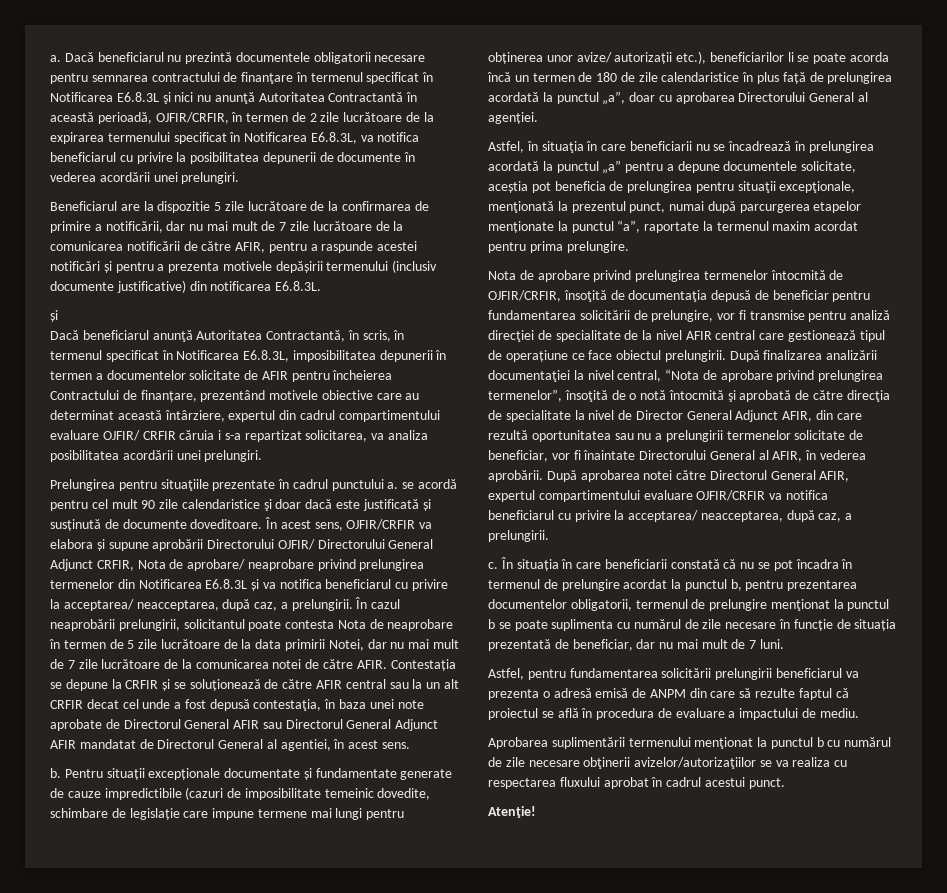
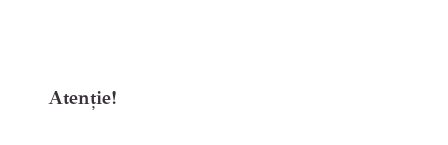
- a. Dacă beneficiarul nu prezintă documentele obligatorii necesare pentru semnarea contractului de finanţare în termenul specificat în Notificarea E6.8.3L şi nici nu anunţă Autoritatea Contractantă în această perioadă, OJFIR/CRFIR, în termen de 2 zile lucrătoare de la expirarea termenului specificat în Notificarea E6.8.3L, va notifica beneficiarul cu privire la posibilitatea depunerii de documente în vederea acordării unei prelungiri.
- Beneficiarul are la dispozitie 5 zile lucrătoare de la confirmarea de primire a notificării, dar nu mai mult de 7 zile lucrătoare de la comunicarea notificării de către AFIR, pentru a raspunde acestei notificări și pentru a prezenta motivele depășirii termenului (inclusiv documente justificative) din notificarea E6.8.3L.
- și
- Dacă beneficiarul anunţă Autoritatea Contractantă, în scris, în termenul specificat în Notificarea E6.8.3L, imposibilitatea depunerii în termen a documentelor solicitate de AFIR pentru încheierea Contractului de finanțare, prezentând motivele obiective care au determinat această întârziere, expertul din cadrul compartimentului evaluare OJFIR/ CRFIR căruia i s-a repartizat solicitarea, va analiza posibilitatea acordării unei prelungiri.
- Prelungirea pentru situaţiile prezentate în cadrul punctului a. se acordă pentru cel mult 90 zile calendaristice şi doar dacă este justificată și susținută de documente doveditoare. În acest sens, OJFIR/CRFIR va elabora și supune aprobării Directorului OJFIR/ Directorului General Adjunct CRFIR, Nota de aprobare/ neaprobare privind prelungirea termenelor din Notificarea E6.8.3L și va notifica beneficiarul cu privire la acceptarea/ neacceptarea, după caz, a prelungirii. În cazul neaprobării prelungirii, solicitantul poate contesta Nota de neaprobare în termen de 5 zile lucrătoare de la data primirii Notei, dar nu mai mult de 7 zile lucrătoare de la comunicarea notei de către AFIR. Contestația se depune la CRFIR și se soluționează de către AFIR central sau la un alt CRFIR decat cel unde a fost depusă contestaţia, în baza unei note aprobate de Directorul General AFIR sau Directorul General Adjunct AFIR mandatat de Directorul General al agentiei, în acest sens.
- b. Pentru situații excepționale documentate și fundamentate generate de cauze impredictibile (cazuri de imposibilitate temeinic dovedite, schimbare de legislație care impune termene mai lungi pentru obținerea unor avize/ autorizații etc.), beneficiarilor li se poate acorda încă un termen de 180 de zile calendaristice în plus față de prelungirea acordată la punctul „a”, doar cu aprobarea Directorului General al agenției.
- Astfel, în situaţia în care beneficiarii nu se încadrează în prelungirea acordată la punctul „a” pentru a depune documentele solicitate, aceștia pot beneficia de prelungirea pentru situaţii excepţionale, menţionată la prezentul punct, numai după parcurgerea etapelor menționate la punctul “a”, raportate la termenul maxim acordat pentru prima prelungire.
- Nota de aprobare privind prelungirea termenelor întocmită de OJFIR/CRFIR, însoţită de documentaţia depusă de beneficiar pentru fundamentarea solicitării de prelungire, vor fi transmise pentru analiză direcţiei de specialitate de la nivel AFIR central care gestionează tipul de operațiune ce face obiectul prelungirii. După finalizarea analizării documentaţiei la nivel central, “Nota de aprobare privind prelungirea termenelor”, însoţită de o notă întocmită şi aprobată de către direcţia de specialitate la nivel de Director General Adjunct AFIR, din care rezultă oportunitatea sau nu a prelungirii termenelor solicitate de beneficiar, vor fi înaintate Directorului General al AFIR, în vederea aprobării. După aprobarea notei către Directorul General AFIR, expertul compartimentului evaluare OJFIR/CRFIR va notifica beneficiarul cu privire la acceptarea/ neacceptarea, după caz, a prelungirii.
- c. În situația în care beneficiarii constată că nu se pot încadra în termenul de prelungire acordat la punctul b, pentru prezentarea documentelor obligatorii, termenul de prelungire menţionat la punctul b se poate suplimenta cu numărul de zile necesare în funcție de situația prezentată de beneficiar, dar nu mai mult de 7 luni.
- Astfel, pentru fundamentarea solicitării prelungirii beneficiarul va prezenta o adresă emisă de ANPM din care să rezulte faptul că proiectul se află în procedura de evaluare a impactului de mediu.
- Aprobarea suplimentării termenului menţionat la punctul b cu numărul de zile necesare obţinerii avizelor/autorizaţiilor se va realiza cu respectarea fluxului aprobat în cadrul acestui punct.

